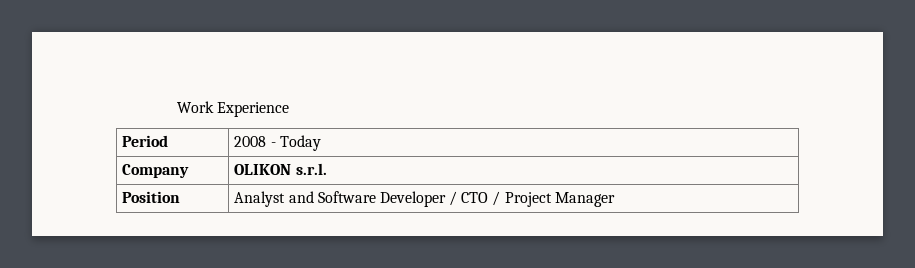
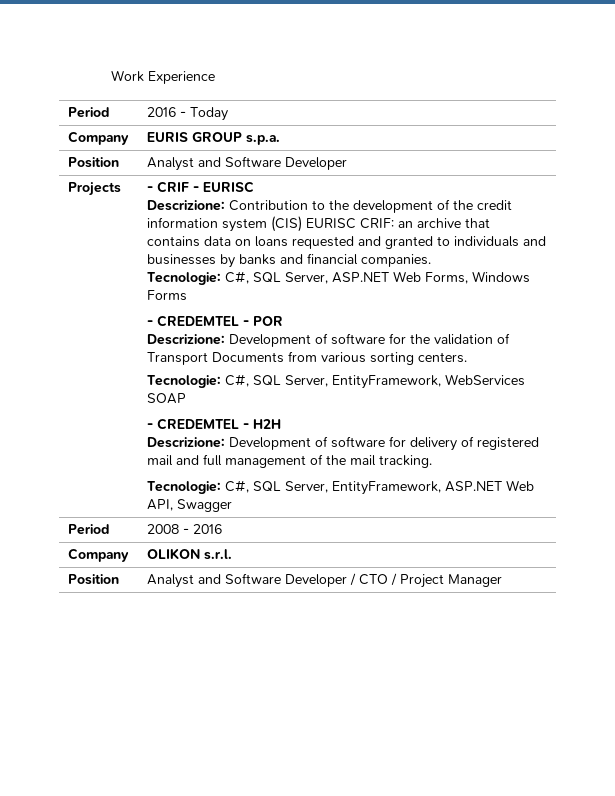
+ Period | 2016 - Today
+ Company | EURIS GROUP s.p.a.
+ Position | Analyst and Software Developer
+ Projects | - CRIF - EURISC
+ Descrizione: Contribution to the development of the credit information system (CIS) EURISC CRIF: an archive that contains data on loans requested and granted to individuals and businesses by banks and financial companies.
+ Tecnologie: C#, SQL Server, ASP.NET Web Forms, Windows Forms
+ - CREDEMTEL - POR
+ Descrizione: Development of software for the validation of Transport Documents from various sorting centers.
+ Tecnologie: C#, SQL Server, EntityFramework, WebServices SOAP
+ - CREDEMTEL - H2H
+ Descrizione: Development of software for delivery of registered mail and full management of the mail tracking.
+ Tecnologie: C#, SQL Server, EntityFramework, ASP.NET Web API, Swagger
- Period | 2008 - Today
+ Period | 2008 - 2016

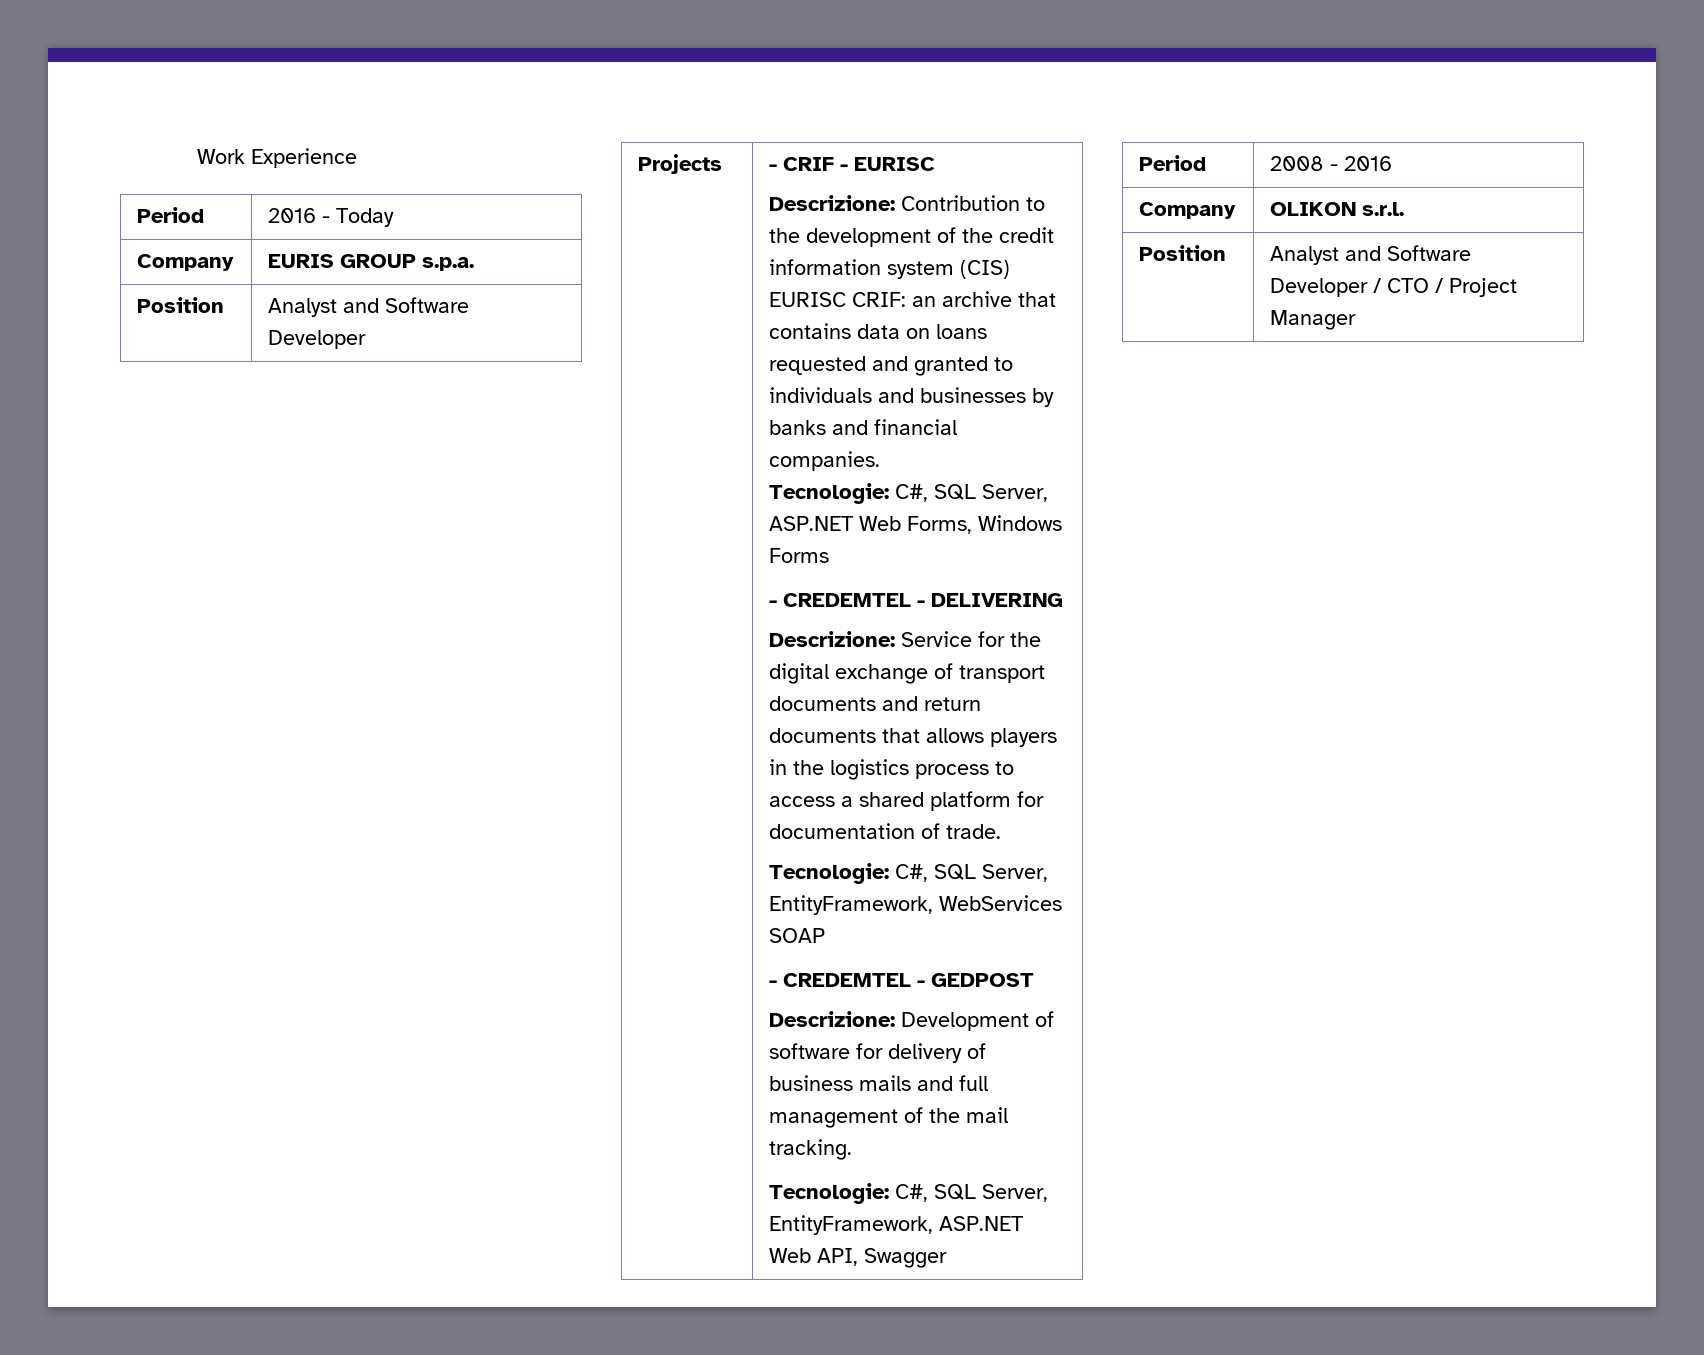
- - CREDEMTEL - POR
- Descrizione: Development of software for the validation of Transport Documents from various sorting centers.
+ - CREDEMTEL - DELIVERING
+ Descrizione: Service for the digital exchange of transport documents and return documents that allows players in the logistics process to access a shared platform for documentation of trade.
- - CREDEMTEL - H2H
+ - CREDEMTEL - GEDPOST
- Descrizione: Development of software for delivery of registered mail and full management of the mail tracking.
+ Descrizione: Development of software for delivery of business mails and full management of the mail tracking.

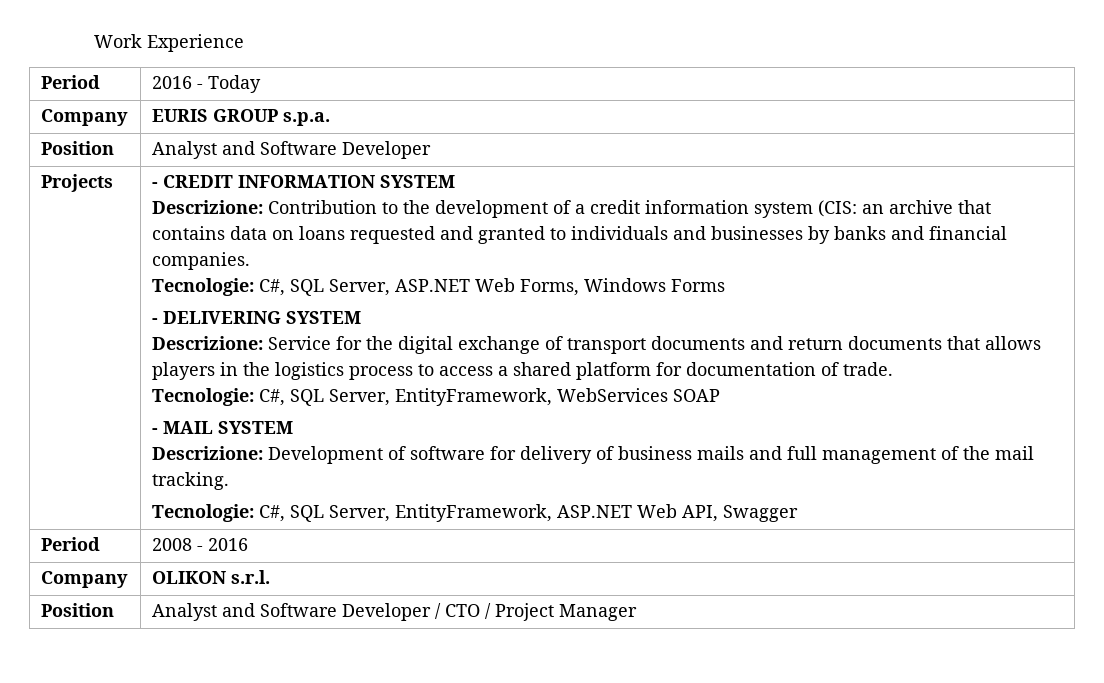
- - CRIF - EURISC
+ - CREDIT INFORMATION SYSTEM
- Descrizione: Contribution to the development of the credit information system (CIS) EURISC CRIF: an archive that contains data on loans requested and granted to individuals and businesses by banks and financial companies.
+ Descrizione: Contribution to the development of a credit information system (CIS: an archive that contains data on loans requested and granted to individuals and businesses by banks and financial companies.
- - CREDEMTEL - DELIVERING
+ - DELIVERING SYSTEM
- - CREDEMTEL - GEDPOST
+ - MAIL SYSTEM

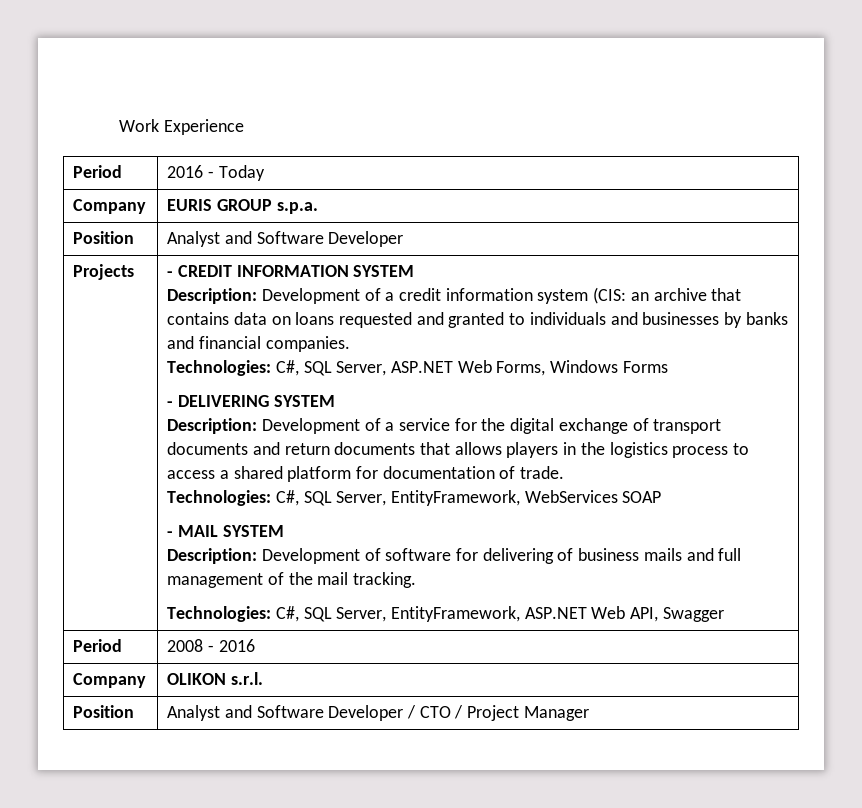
- Descrizione: Contribution to the development of a credit information system (CIS: an archive that contains data on loans requested and granted to individuals and businesses by banks and financial companies.
+ Description: Development of a credit information system (CIS: an archive that contains data on loans requested and granted to individuals and businesses by banks and financial companies.
- Tecnologie: C#, SQL Server, ASP.NET Web Forms, Windows Forms
+ Technologies: C#, SQL Server, ASP.NET Web Forms, Windows Forms
- Descrizione: Service for the digital exchange of transport documents and return documents that allows players in the logistics process to access a shared platform for documentation of trade.
+ Description: Development of a service for the digital exchange of transport documents and return documents that allows players in the logistics process to access a shared platform for documentation of trade.
- Tecnologie: C#, SQL Server, EntityFramework, WebServices SOAP
+ Technologies: C#, SQL Server, EntityFramework, WebServices SOAP
- Descrizione: Development of software for delivery of business mails and full management of the mail tracking.
+ Description: Development of software for delivering of business mails and full management of the mail tracking.
- Tecnologie: C#, SQL Server, EntityFramework, ASP.NET Web API, Swagger
+ Technologies: C#, SQL Server, EntityFramework, ASP.NET Web API, Swagger

